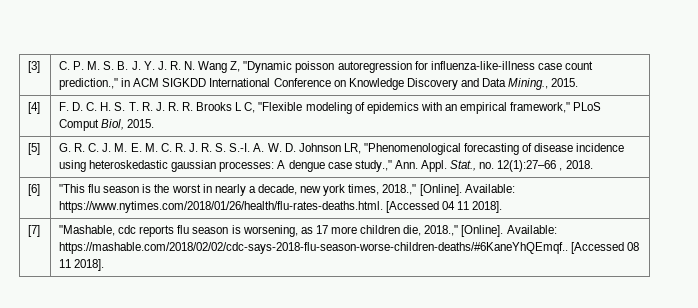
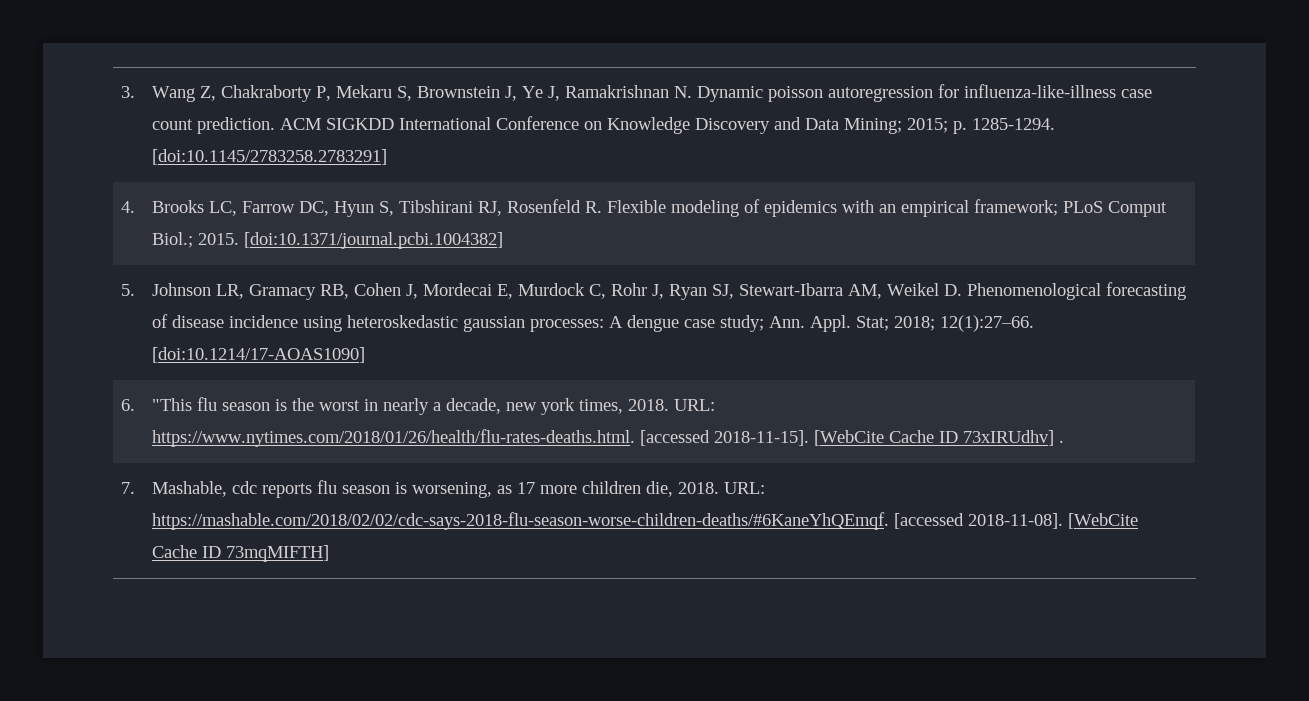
- [3] | C. P. M. S. B. J. Y. J. R. N. Wang Z, "Dynamic poisson autoregression for influenza-like-illness case count prediction.," in ACM SIGKDD International Conference on Knowledge Discovery and Data Mining., 2015.
- [4] | F. D. C. H. S. T. R. J. R. R. Brooks L C, "Flexible modeling of epidemics with an empirical framework," PLoS Comput Biol, 2015.
- [5] | G. R. C. J. M. E. M. C. R. J. R. S. S.-I. A. W. D. Johnson LR, "Phenomenological forecasting of disease incidence using heteroskedastic gaussian processes: A dengue case study.," Ann. Appl. Stat., no. 12(1):27–66 , 2018.
- [6] | "This flu season is the worst in nearly a decade, new york times, 2018.," [Online]. Available: https://www.nytimes.com/2018/01/26/health/flu-rates-deaths.html. [Accessed 04 11 2018].
- [7] | "Mashable, cdc reports flu season is worsening, as 17 more children die, 2018.," [Online]. Available: https://mashable.com/2018/02/02/cdc-says-2018-flu-season-worse-children-deaths/#6KaneYhQEmqf.. [Accessed 08 11 2018].
+ 3. | Wang Z, Chakraborty P, Mekaru S, Brownstein J, Ye J, Ramakrishnan N. Dynamic poisson autoregression for influenza-like-illness case count prediction. ACM SIGKDD International Conference on Knowledge Discovery and Data Mining; 2015; p. 1285-1294. [doi:10.1145/2783258.2783291]
+ 4. | Brooks LC, Farrow DC, Hyun S, Tibshirani RJ, Rosenfeld R. Flexible modeling of epidemics with an empirical framework; PLoS Comput Biol.; 2015. [doi:10.1371/journal.pcbi.1004382]
+ 5. | Johnson LR, Gramacy RB, Cohen J, Mordecai E, Murdock C, Rohr J, Ryan SJ, Stewart-Ibarra AM, Weikel D. Phenomenological forecasting of disease incidence using heteroskedastic gaussian processes: A dengue case study; Ann. Appl. Stat; 2018; 12(1):27–66. [doi:10.1214/17-AOAS1090]
+ 6. | "This flu season is the worst in nearly a decade, new york times, 2018. URL: https://www.nytimes.com/2018/01/26/health/flu-rates-deaths.html. [accessed 2018-11-15]. [WebCite Cache ID 73xIRUdhv] .
+ 7. | Mashable, cdc reports flu season is worsening, as 17 more children die, 2018. URL: https://mashable.com/2018/02/02/cdc-says-2018-flu-season-worse-children-deaths/#6KaneYhQEmqf. [accessed 2018-11-08]. [WebCite Cache ID 73mqMIFTH]

